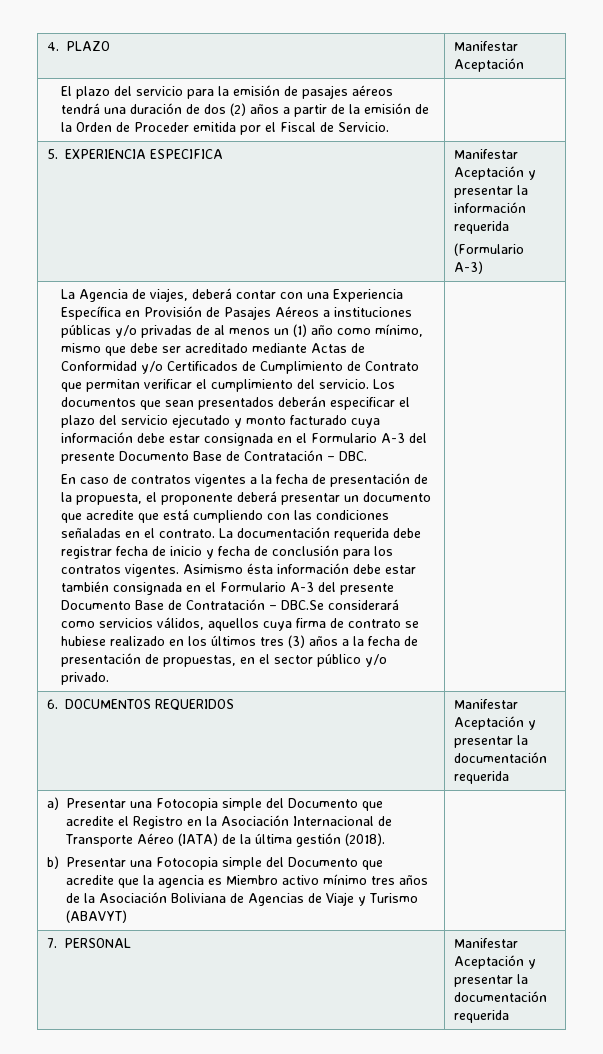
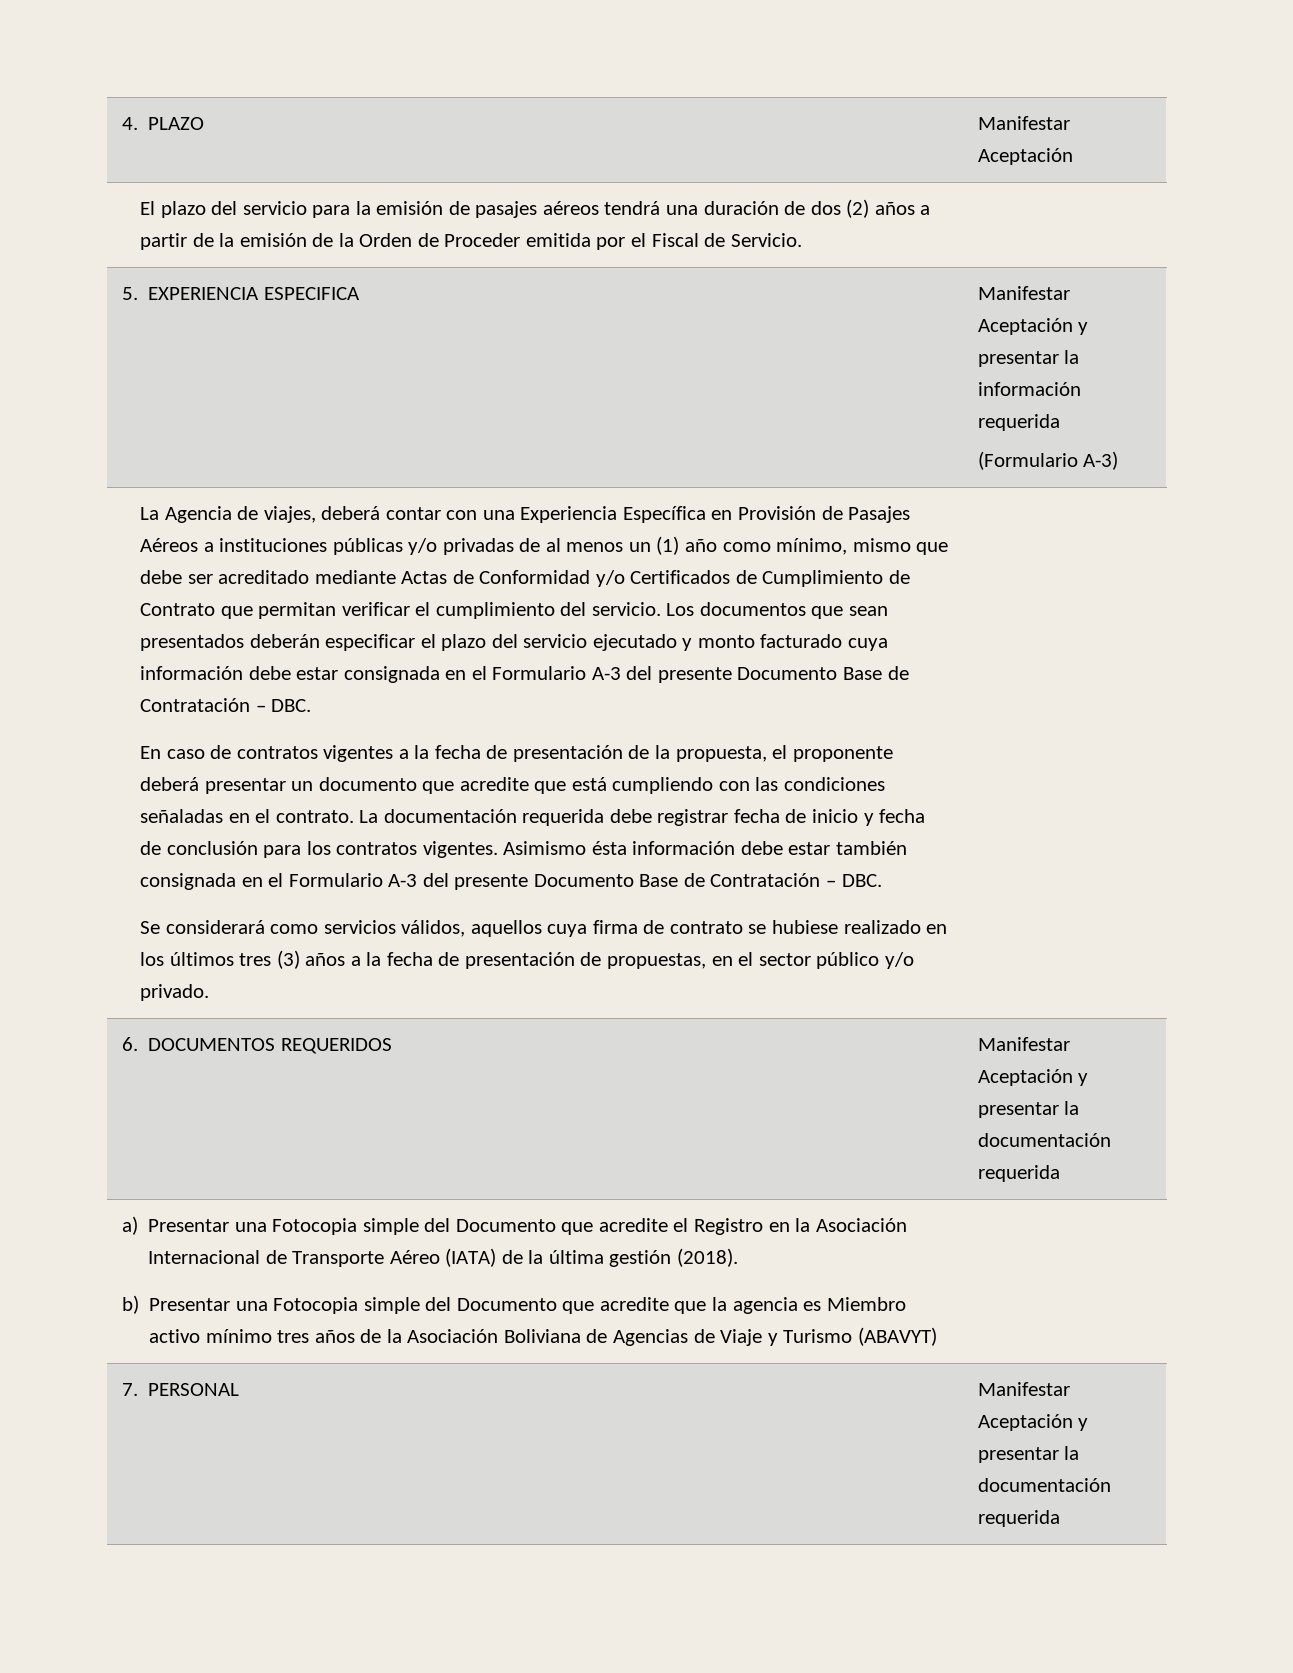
- Asimismo ésta información debe estar también consignada en el Formulario A-3 del presente Documento Base de Contratación – DBC.Se considerará como servicios válidos, aquellos cuya firma de contrato se hubiese realizado en los últimos tres (3) años a la fecha de presentación de propuestas, en el sector público y/o privado.
+ Asimismo ésta información debe estar también consignada en el Formulario A-3 del presente Documento Base de Contratación – DBC.
+ Se considerará como servicios válidos, aquellos cuya firma de contrato se hubiese realizado en los últimos tres (3) años a la fecha de presentación de propuestas, en el sector público y/o privado.

